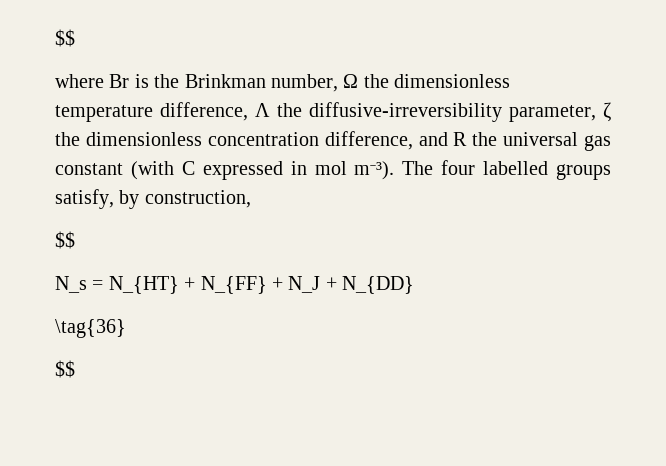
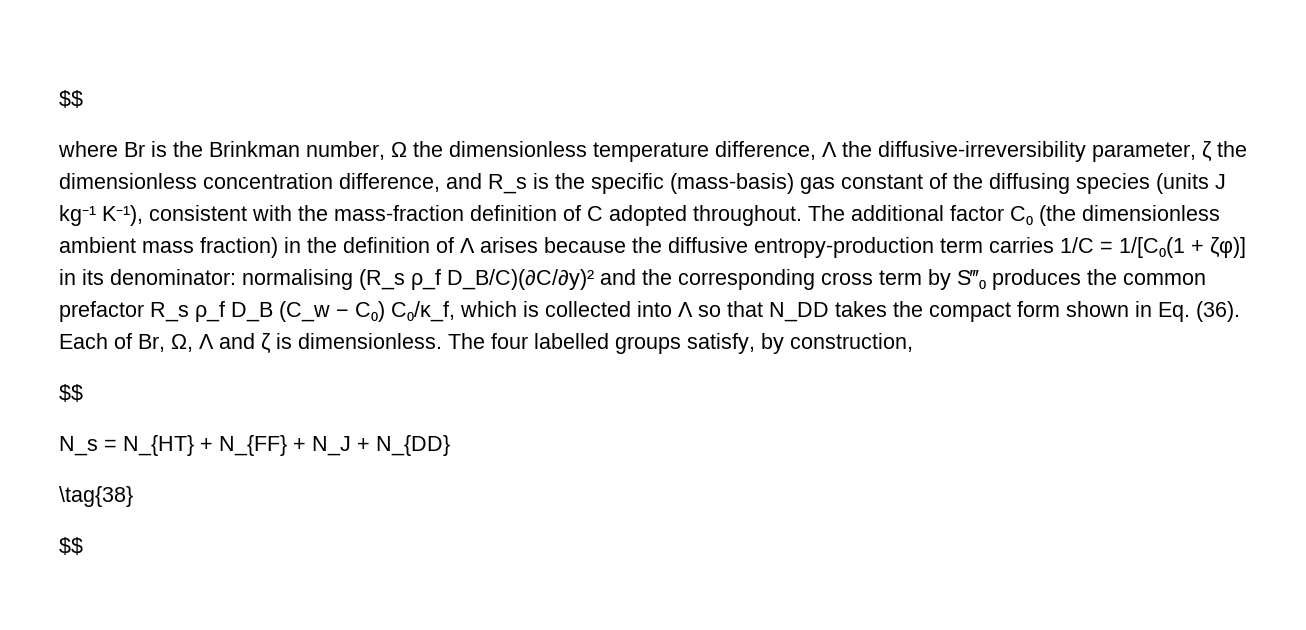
- where Br is the Brinkman number, Ω the dimensionless temperature difference, Λ the diffusive-irreversibility parameter, ζ the dimensionless concentration difference, and R the universal gas constant (with C expressed in mol m⁻³).
+ where Br is the Brinkman number, Ω the dimensionless temperature difference, Λ the diffusive-irreversibility parameter, ζ the dimensionless concentration difference, and R_s is the specific (mass-basis) gas constant of the diffusing species (units J kg⁻¹ K⁻¹), consistent with the mass-fraction definition of C adopted throughout. The additional factor C₀ (the dimensionless ambient mass fraction) in the definition of Λ arises because the diffusive entropy-production term carries 1/C = 1/[C₀(1 + ζφ)] in its denominator: normalising (R_s ρ_f D_B/C)(∂C/∂y)² and the corresponding cross term by S‴₀ produces the common prefactor R_s ρ_f D_B (C_w − C₀) C₀/κ_f, which is collected into Λ so that N_DD takes the compact form shown in Eq. (36). Each of Br, Ω, Λ and ζ is dimensionless.
- \tag{36}
+ \tag{38}

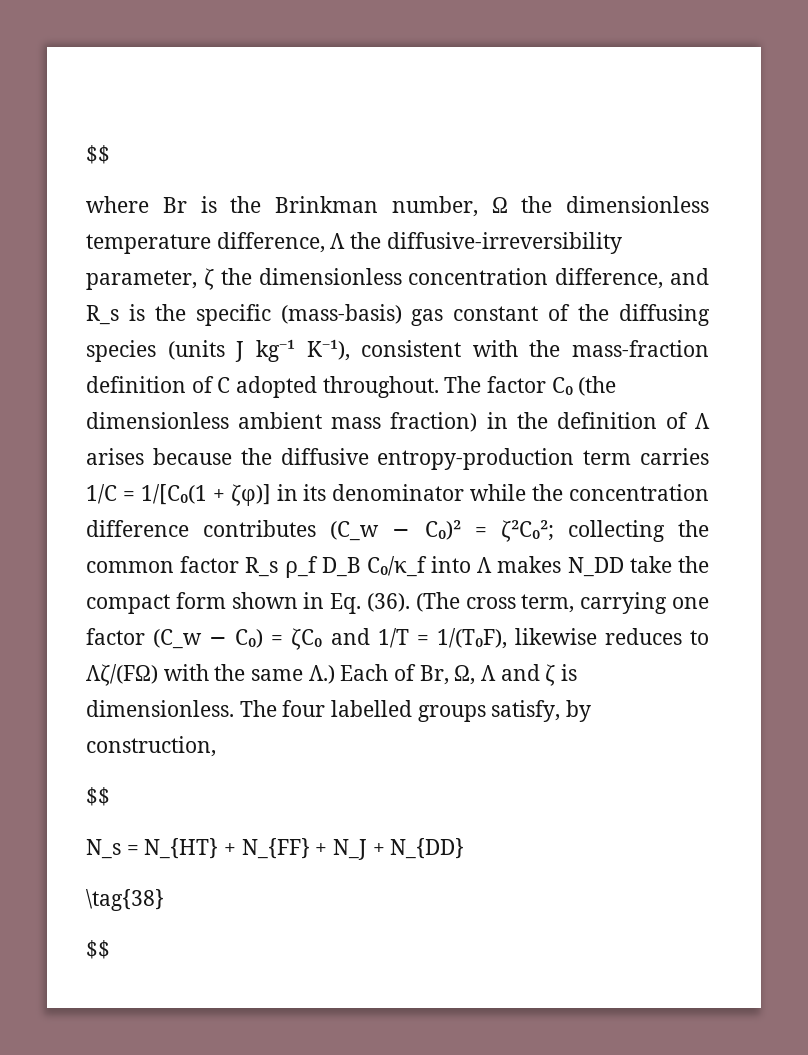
- The additional factor C₀ (the dimensionless ambient mass fraction) in the definition of Λ arises because the diffusive entropy-production term carries 1/C = 1/[C₀(1 + ζφ)] in its denominator: normalising (R_s ρ_f D_B/C)(∂C/∂y)² and the corresponding cross term by S‴₀ produces the common prefactor R_s ρ_f D_B (C_w − C₀) C₀/κ_f, which is collected into Λ so that N_DD takes the compact form shown in Eq. (36).
+ The factor C₀ (the dimensionless ambient mass fraction) in the definition of Λ arises because the diffusive entropy-production term carries 1/C = 1/[C₀(1 + ζφ)] in its denominator while the concentration difference contributes (C_w − C₀)² = ζ²C₀²; collecting the common factor R_s ρ_f D_B C₀/κ_f into Λ makes N_DD take the compact form shown in Eq. (36).
- Each of Br, Ω, Λ and ζ is dimensionless.
+ (The cross term, carrying one factor (C_w − C₀) = ζC₀ and 1/T = 1/(T₀F), likewise reduces to Λζ/(FΩ) with the same Λ.) Each of Br, Ω, Λ and ζ is dimensionless.

